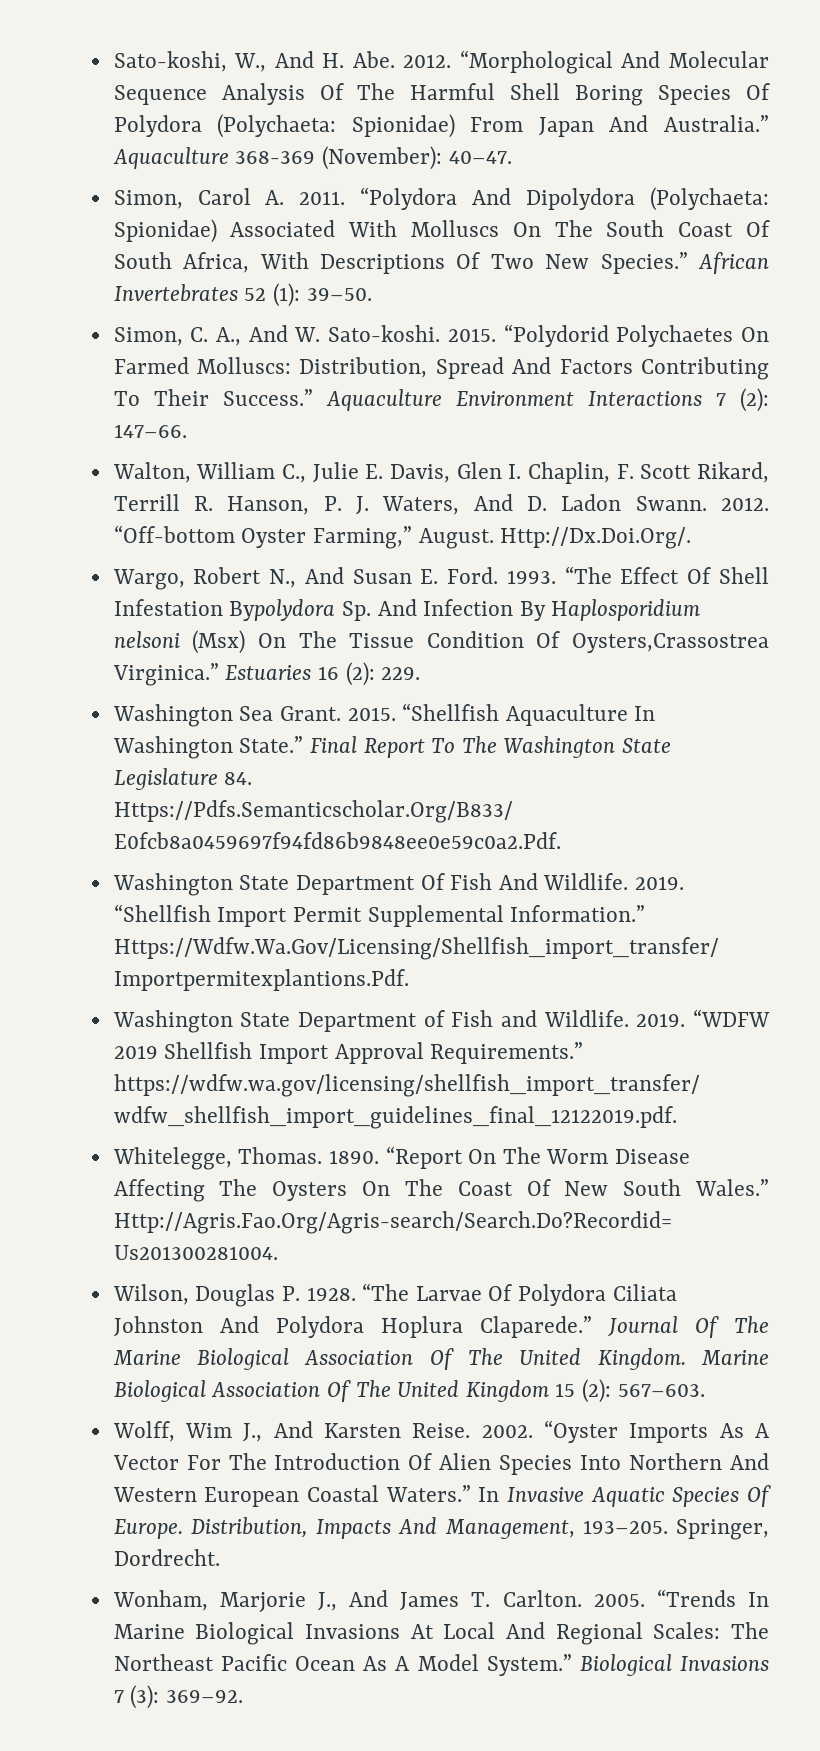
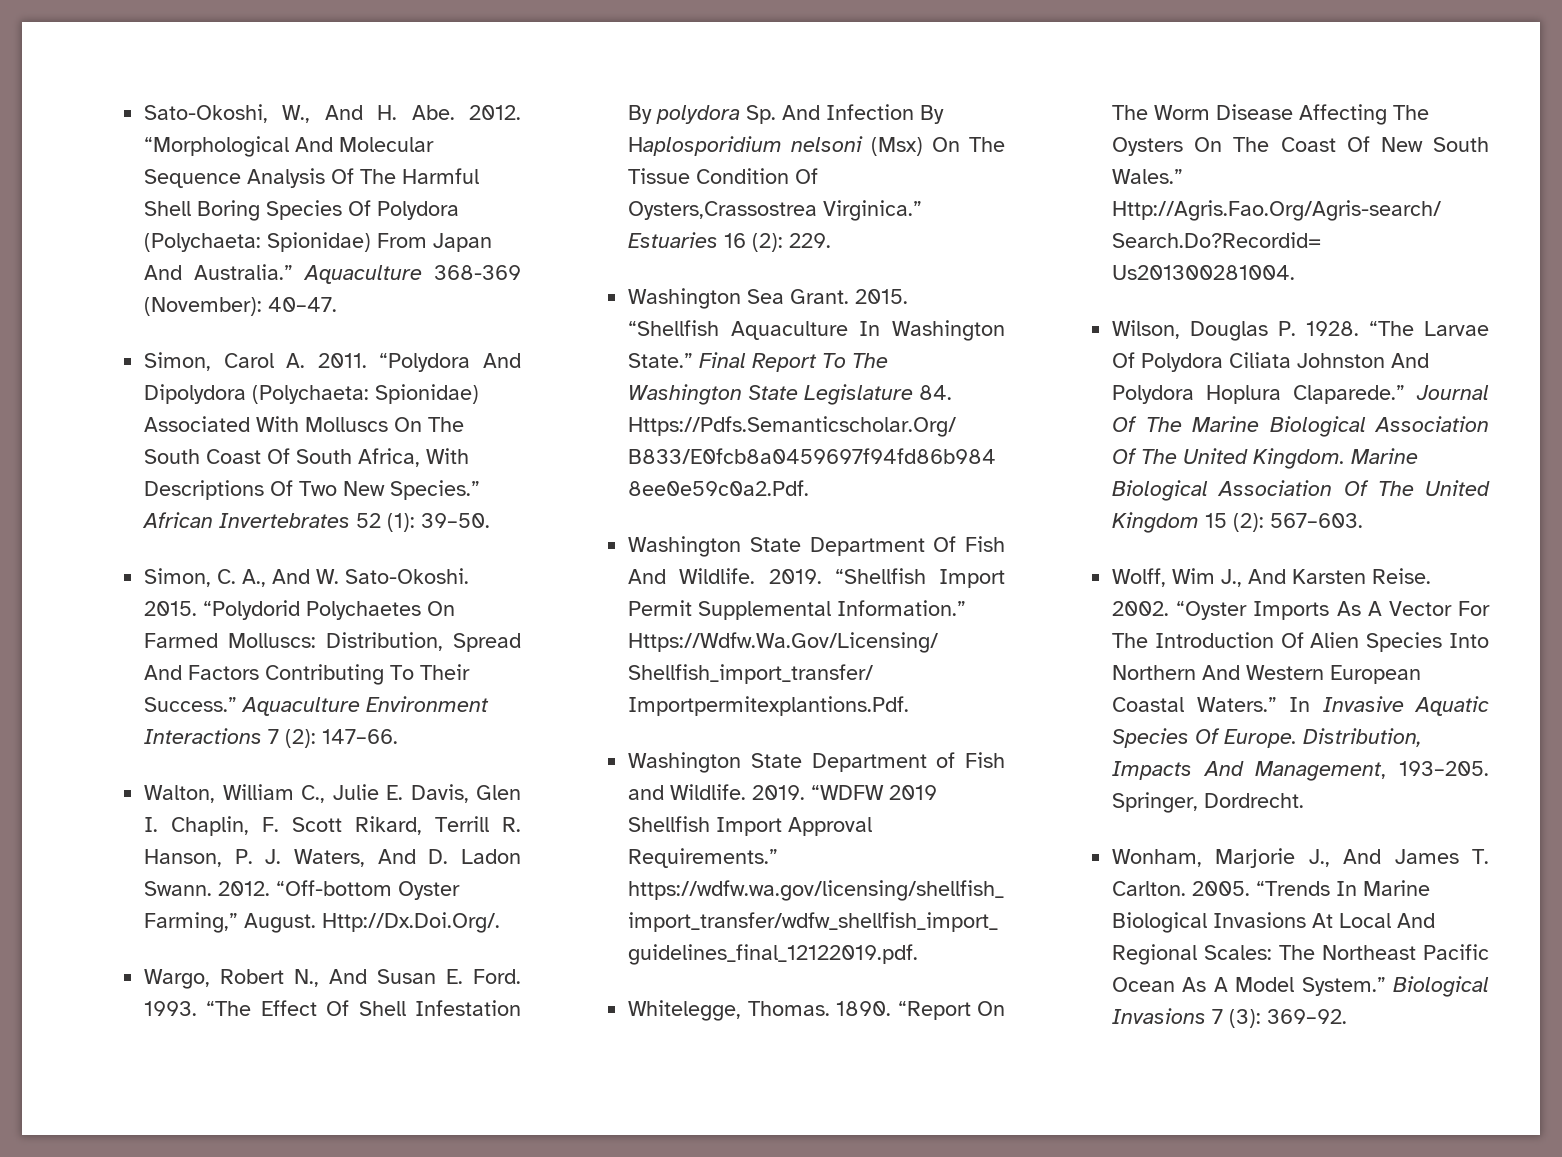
- Sato-koshi, W., And H. Abe. 2012.
+ Sato-Okoshi, W., And H. Abe. 2012.
- Simon, C. A., And W. Sato-koshi.
+ Simon, C. A., And W. Sato-Okoshi.
- “The Effect Of Shell Infestation Bypolydora Sp. And Infection By Haplosporidium nelsoni (Msx) On The Tissue Condition Of Oysters,Crassostrea Virginica.”
+ “The Effect Of Shell Infestation By polydora Sp. And Infection By Haplosporidium nelsoni (Msx) On The Tissue Condition Of Oysters,Crassostrea Virginica.”

